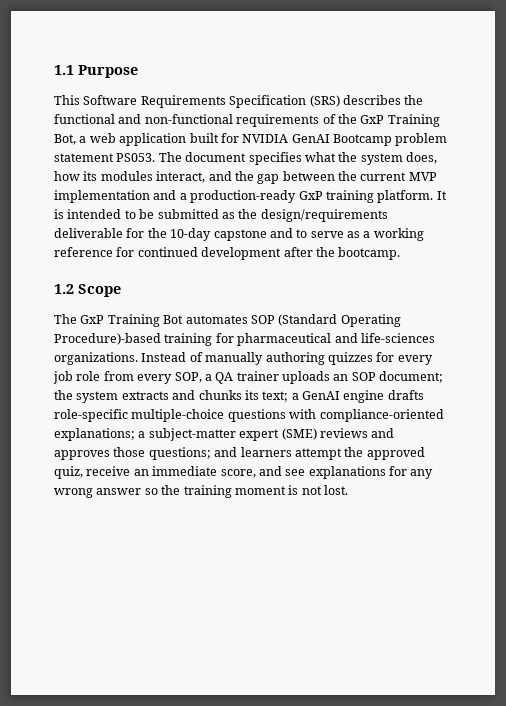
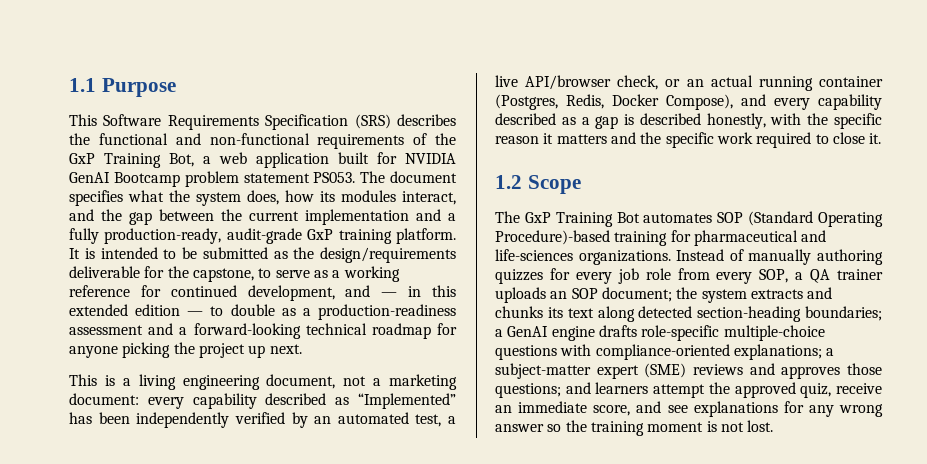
- The document specifies what the system does, how its modules interact, and the gap between the current MVP implementation and a production-ready GxP training platform.
+ The document specifies what the system does, how its modules interact, and the gap between the current implementation and a fully production-ready, audit-grade GxP training platform.
- It is intended to be submitted as the design/requirements deliverable for the 10-day capstone and to serve as a working reference for continued development after the bootcamp.
+ It is intended to be submitted as the design/requirements deliverable for the capstone, to serve as a working reference for continued development, and — in this extended edition — to double as a production-readiness assessment and a forward-looking technical roadmap for anyone picking the project up next.
+ This is a living engineering document, not a marketing document: every capability described as “Implemented” has been independently verified by an automated test, a live API/browser check, or an actual running container (Postgres, Redis, Docker Compose), and every capability described as a gap is described honestly, with the specific reason it matters and the specific work required to close it.
- the system extracts and chunks its text;
+ the system extracts and chunks its text along detected section-heading boundaries;

